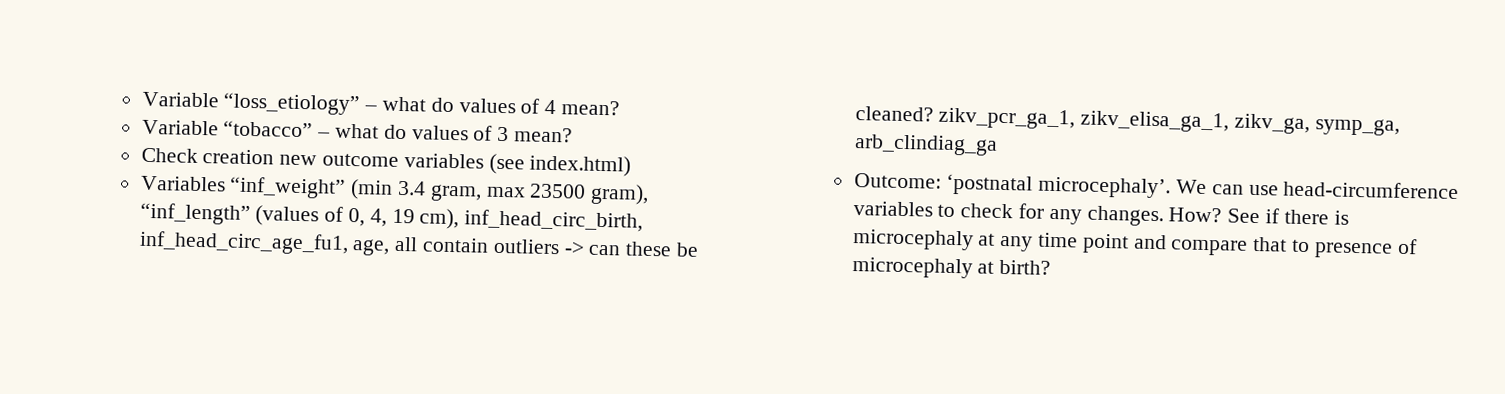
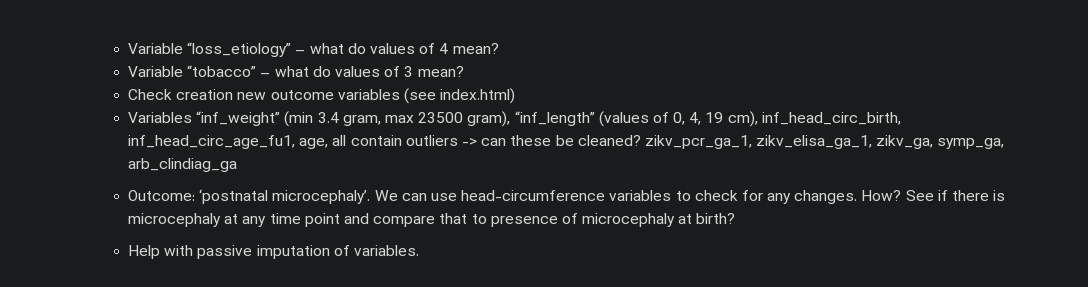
+ Help with passive imputation of variables.

